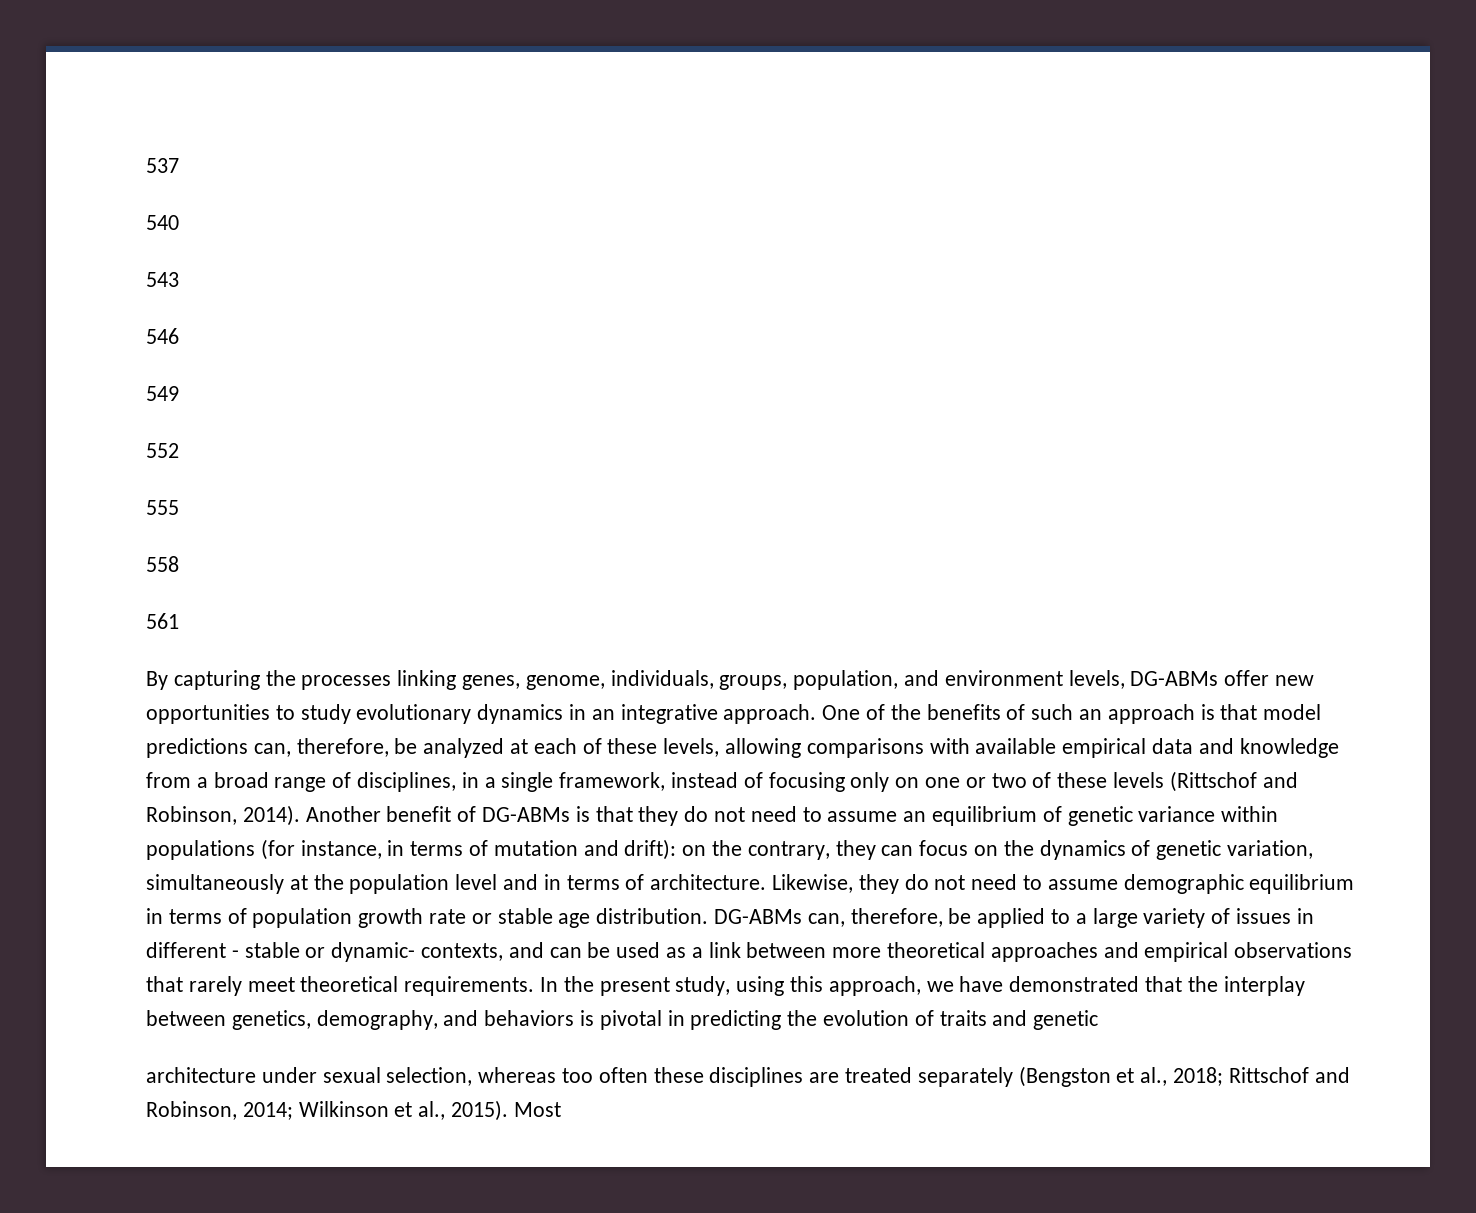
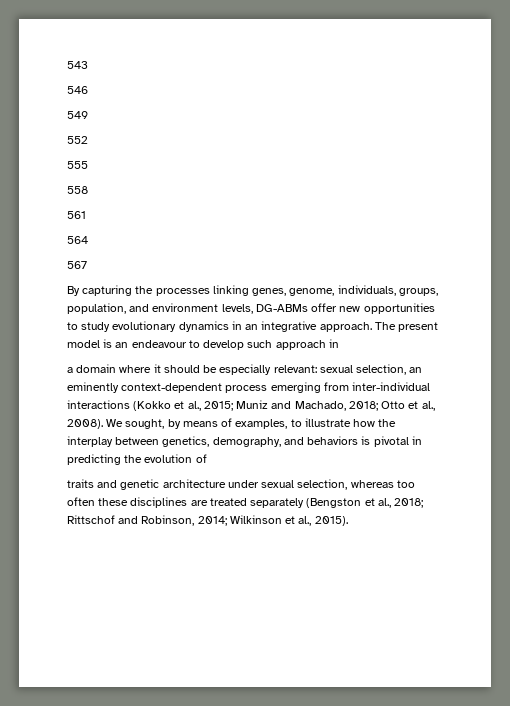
- 537
- 540
+ 564
+ 567
- One of the benefits of such an approach is that model predictions can, therefore, be analyzed at each of these levels, allowing comparisons with available empirical data and knowledge from a broad range of disciplines, in a single framework, instead of focusing only on one or two of these levels (Rittschof and Robinson, 2014). Another benefit of DG-ABMs is that they do not need to assume an equilibrium of genetic variance within populations (for instance, in terms of mutation and drift): on the contrary, they can focus on the dynamics of genetic variation, simultaneously at the population level and in terms of architecture. Likewise, they do not need to assume demographic equilibrium in terms of population growth rate or stable age distribution. DG-ABMs can, therefore, be applied to a large variety of issues in different - stable or dynamic- contexts, and can be used as a link between more theoretical approaches and empirical observations that rarely meet theoretical requirements. In the present study, using this approach, we have demonstrated that the interplay between genetics, demography, and behaviors is pivotal in predicting the evolution of traits and genetic
- architecture under sexual selection, whereas too often these disciplines are treated separately (Bengston et al., 2018; Rittschof and Robinson, 2014; Wilkinson et al., 2015). Most
+ The present model is an endeavour to develop such approach in
+ a domain where it should be especially relevant: sexual selection, an eminently context-dependent process emerging from inter-individual interactions (Kokko et al., 2015; Muniz and Machado, 2018; Otto et al., 2008). We sought, by means of examples, to illustrate how the interplay between genetics, demography, and behaviors is pivotal in predicting the evolution of
+ traits and genetic architecture under sexual selection, whereas too often these disciplines are treated separately (Bengston et al., 2018; Rittschof and Robinson, 2014; Wilkinson et al., 2015).

